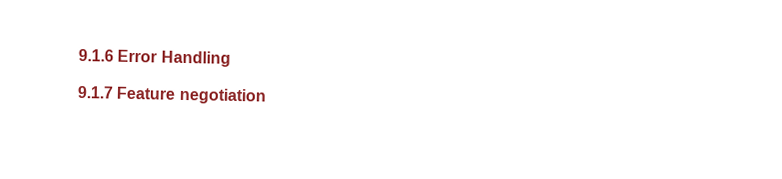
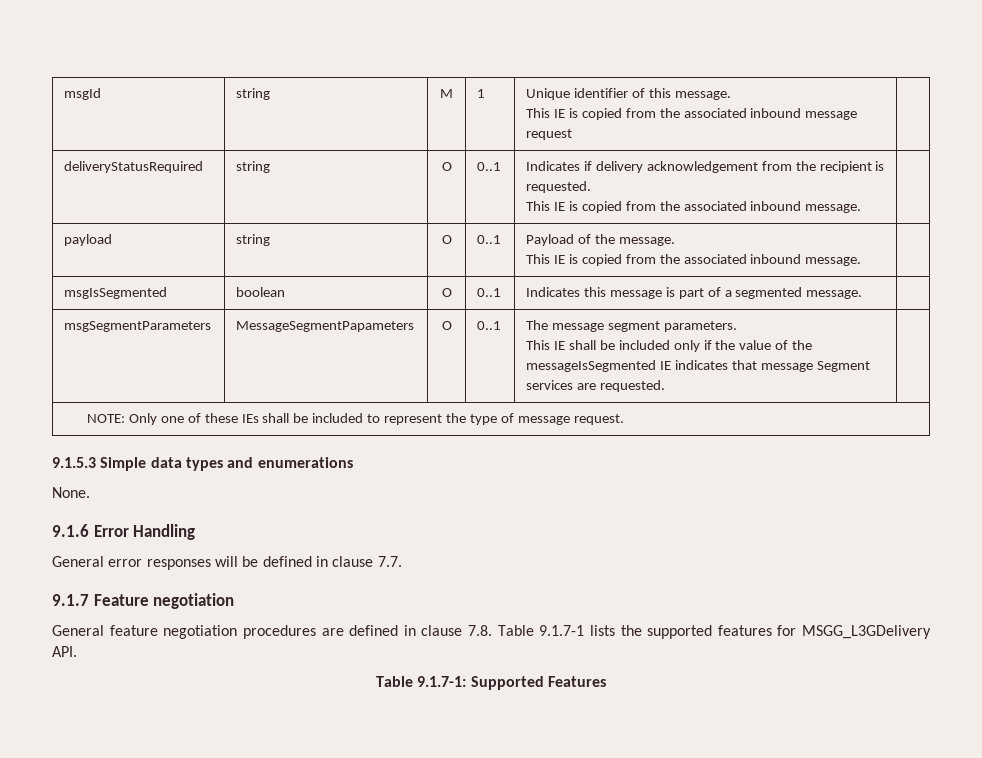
+ msgId | string | M | 1 | Unique identifier of this message.
+ This IE is copied from the associated inbound message request |
+ deliveryStatusRequired | string | O | 0..1 | Indicates if delivery acknowledgement from the recipient is requested.
+ This IE is copied from the associated inbound message. |
+ payload | string | O | 0..1 | Payload of the message.
+ This IE is copied from the associated inbound message. |
+ msgIsSegmented | boolean | O | 0..1 | Indicates this message is part of a segmented message. |
+ msgSegmentParameters | MessageSegmentPapameters | O | 0..1 | The message segment parameters.
+ This IE shall be included only if the value of the messageIsSegmented IE indicates that message Segment services are requested. |
+ NOTE: Only one of these IEs shall be included to represent the type of message request.
+ 9.1.5.3 Simple data types and enumerations
+ None.
  9.1.6 Error Handling
+ General error responses will be defined in clause 7.7.
  9.1.7 Feature negotiation
+ General feature negotiation procedures are defined in clause 7.8. Table 9.1.7-1 lists the supported features for MSGG_L3GDelivery API.
+ Table 9.1.7-1: Supported Features

